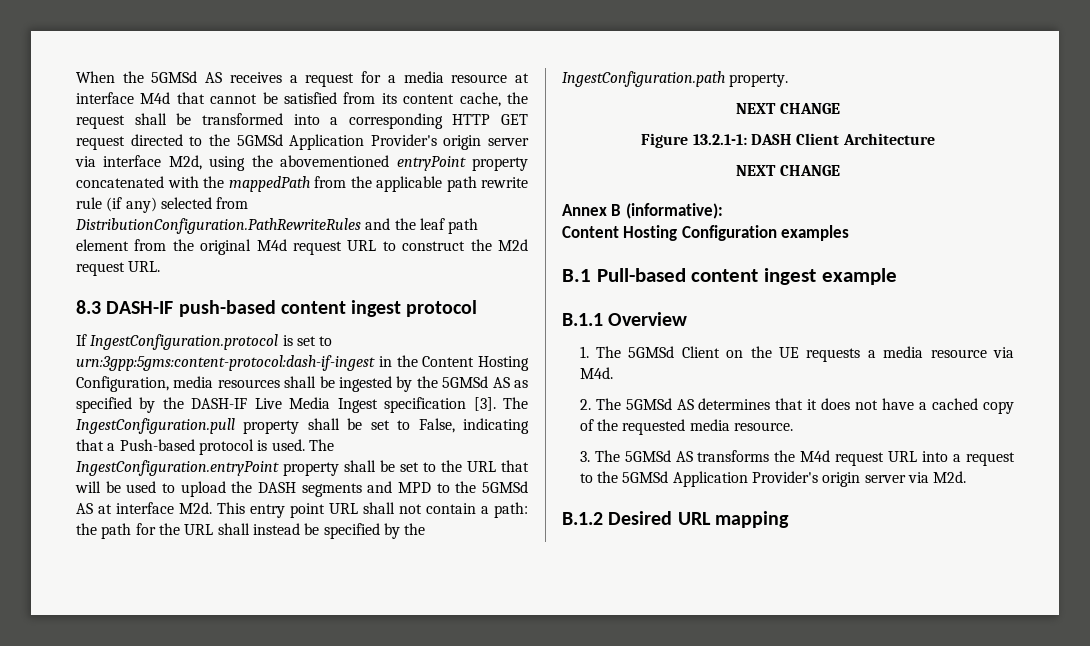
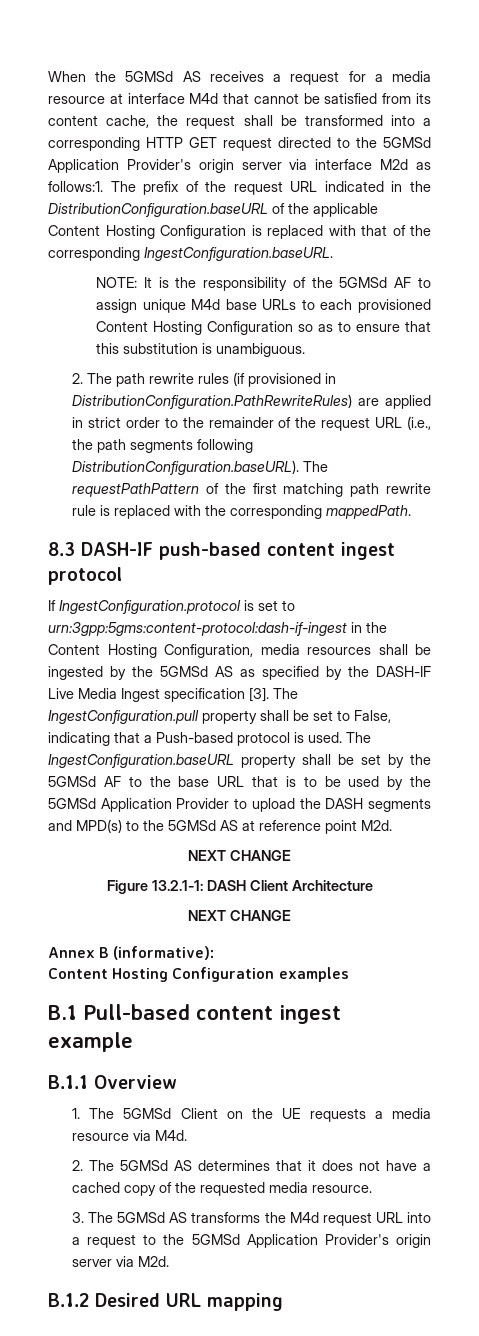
- When the 5GMSd AS receives a request for a media resource at interface M4d that cannot be satisfied from its content cache, the request shall be transformed into a corresponding HTTP GET request directed to the 5GMSd Application Provider's origin server via interface M2d, using the abovementioned entryPoint property concatenated with the mappedPath from the applicable path rewrite rule (if any) selected from DistributionConfiguration.PathRewriteRules and the leaf path element from the original M4d request URL to construct the M2d request URL.
+ When the 5GMSd AS receives a request for a media resource at interface M4d that cannot be satisfied from its content cache, the request shall be transformed into a corresponding HTTP GET request directed to the 5GMSd Application Provider's origin server via interface M2d as follows:1. The prefix of the request URL indicated in the DistributionConfiguration.baseURL of the applicable Content Hosting Configuration is replaced with that of the corresponding IngestConfiguration.baseURL.
+ NOTE: It is the responsibility of the 5GMSd AF to assign unique M4d base URLs to each provisioned Content Hosting Configuration so as to ensure that this substitution is unambiguous.
+ 2. The path rewrite rules (if provisioned in DistributionConfiguration.PathRewriteRules) are applied in strict order to the remainder of the request URL (i.e., the path segments following DistributionConfiguration.baseURL). The requestPathPattern of the first matching path rewrite rule is replaced with the corresponding mappedPath.
- The IngestConfiguration.entryPoint property shall be set to the URL that will be used to upload the DASH segments and MPD to the 5GMSd AS at interface M2d. This entry point URL shall not contain a path: the path for the URL shall instead be specified by the IngestConfiguration.path property.
+ The IngestConfiguration.baseURL property shall be set by the 5GMSd AF to the base URL that is to be used by the 5GMSd Application Provider to upload the DASH segments and MPD(s) to the 5GMSd AS at reference point M2d.

